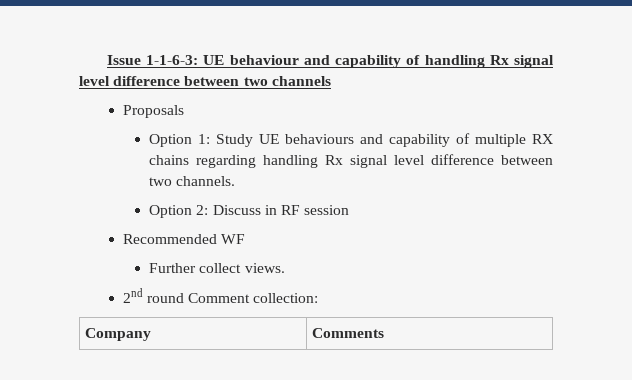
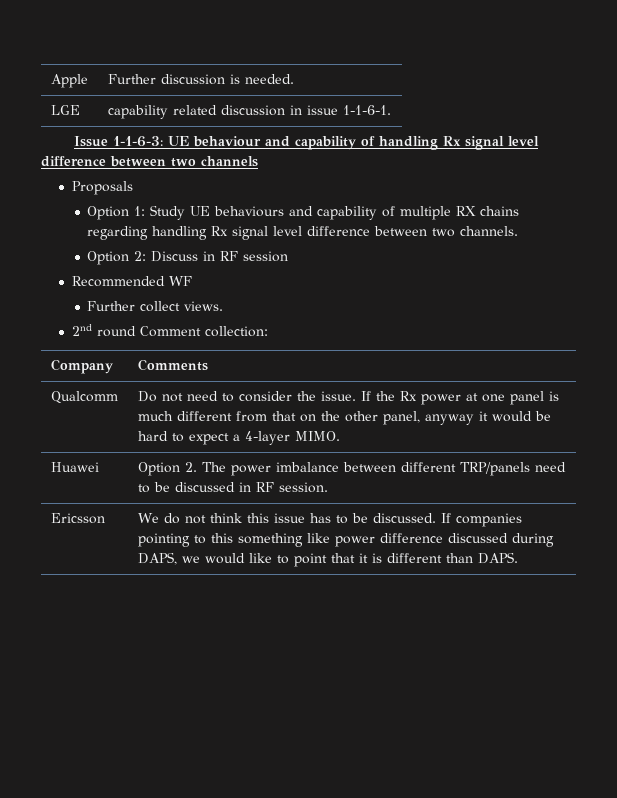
+ Apple | Further discussion is needed.
+ LGE | capability related discussion in issue 1-1-6-1.
+ Qualcomm | Do not need to consider the issue. If the Rx power at one panel is much different from that on the other panel, anyway it would be hard to expect a 4-layer MIMO.
+ Huawei | Option 2. The power imbalance between different TRP/panels need to be discussed in RF session.
+ Ericsson | We do not think this issue has to be discussed. If companies pointing to this something like power difference discussed during DAPS, we would like to point that it is different than DAPS.

